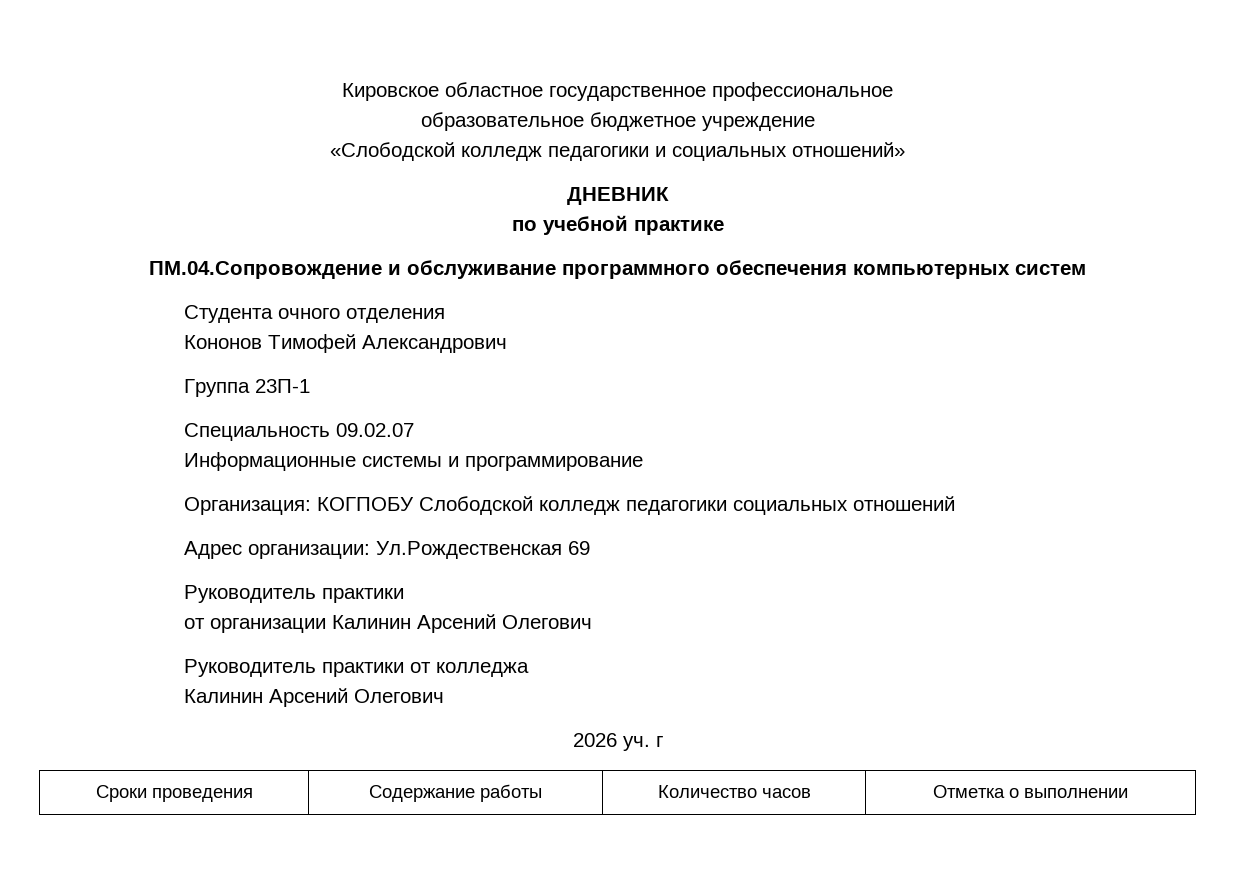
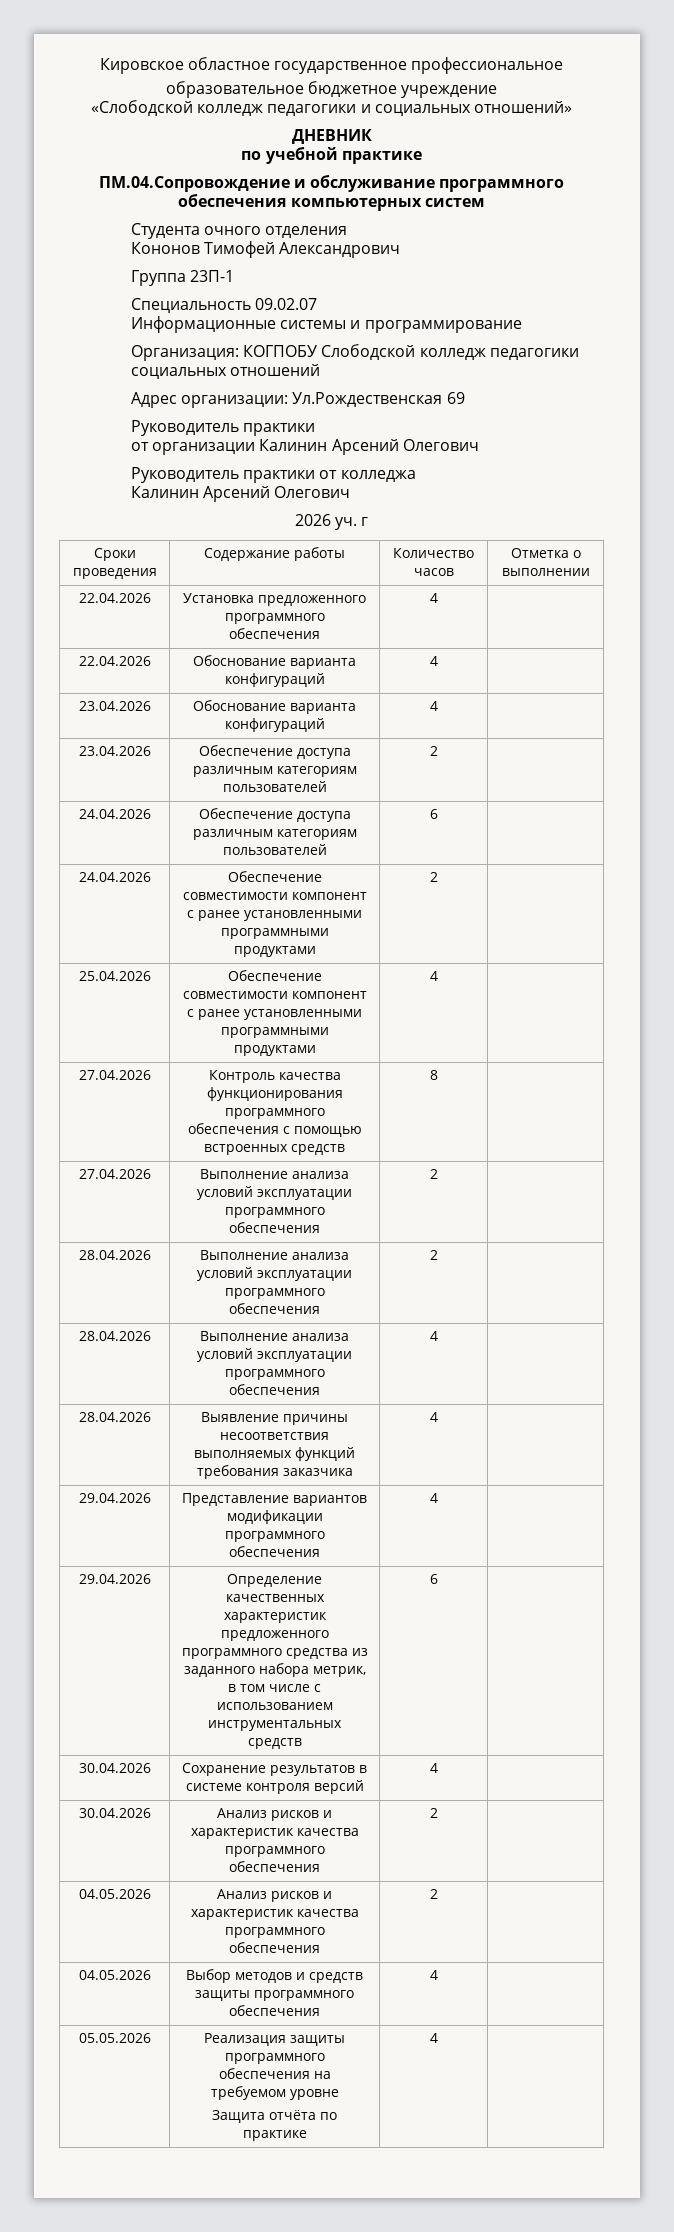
+ 22.04.2026 | Установка предложенного программного обеспечения | 4 |
+ 22.04.2026 | Обоснование варианта конфигураций | 4 |
+ 23.04.2026 | Обоснование варианта конфигураций | 4 |
+ 23.04.2026 | Обеспечение доступа различным категориям пользователей | 2 |
+ 24.04.2026 | Обеспечение доступа различным категориям пользователей | 6 |
+ 24.04.2026 | Обеспечение совместимости компонент с ранее установленными программными продуктами | 2 |
+ 25.04.2026 | Обеспечение совместимости компонент с ранее установленными программными продуктами | 4 |
+ 27.04.2026 | Контроль качества функционирования программного обеспечения с помощью встроенных средств | 8 |
+ 27.04.2026 | Выполнение анализа условий эксплуатации программного обеспечения | 2 |
+ 28.04.2026 | Выполнение анализа условий эксплуатации программного обеспечения | 2 |
+ 28.04.2026 | Выполнение анализа условий эксплуатации программного обеспечения | 4 |
+ 28.04.2026 | Выявление причины несоответствия выполняемых функций требования заказчика | 4 |
+ 29.04.2026 | Представление вариантов модификации программного обеспечения | 4 |
+ 29.04.2026 | Определение качественных характеристик предложенного программного средства из заданного набора метрик, в том числе с использованием инструментальных средств | 6 |
+ 30.04.2026 | Сохранение результатов в системе контроля версий | 4 |
+ 30.04.2026 | Анализ рисков и характеристик качества программного обеспечения | 2 |
+ 04.05.2026 | Анализ рисков и характеристик качества программного обеспечения | 2 |
+ 04.05.2026 | Выбор методов и средств защиты программного обеспечения | 4 |
+ 05.05.2026 | Реализация защиты программного обеспечения на требуемом уровне
+ Защита отчёта по практике | 4 |

